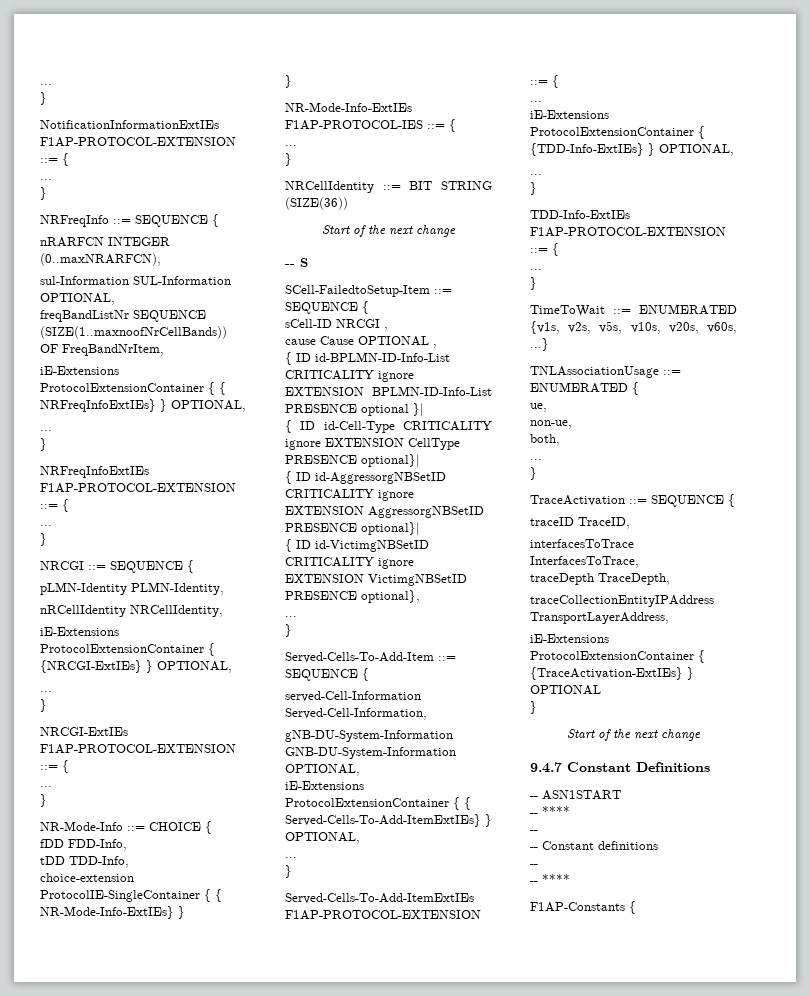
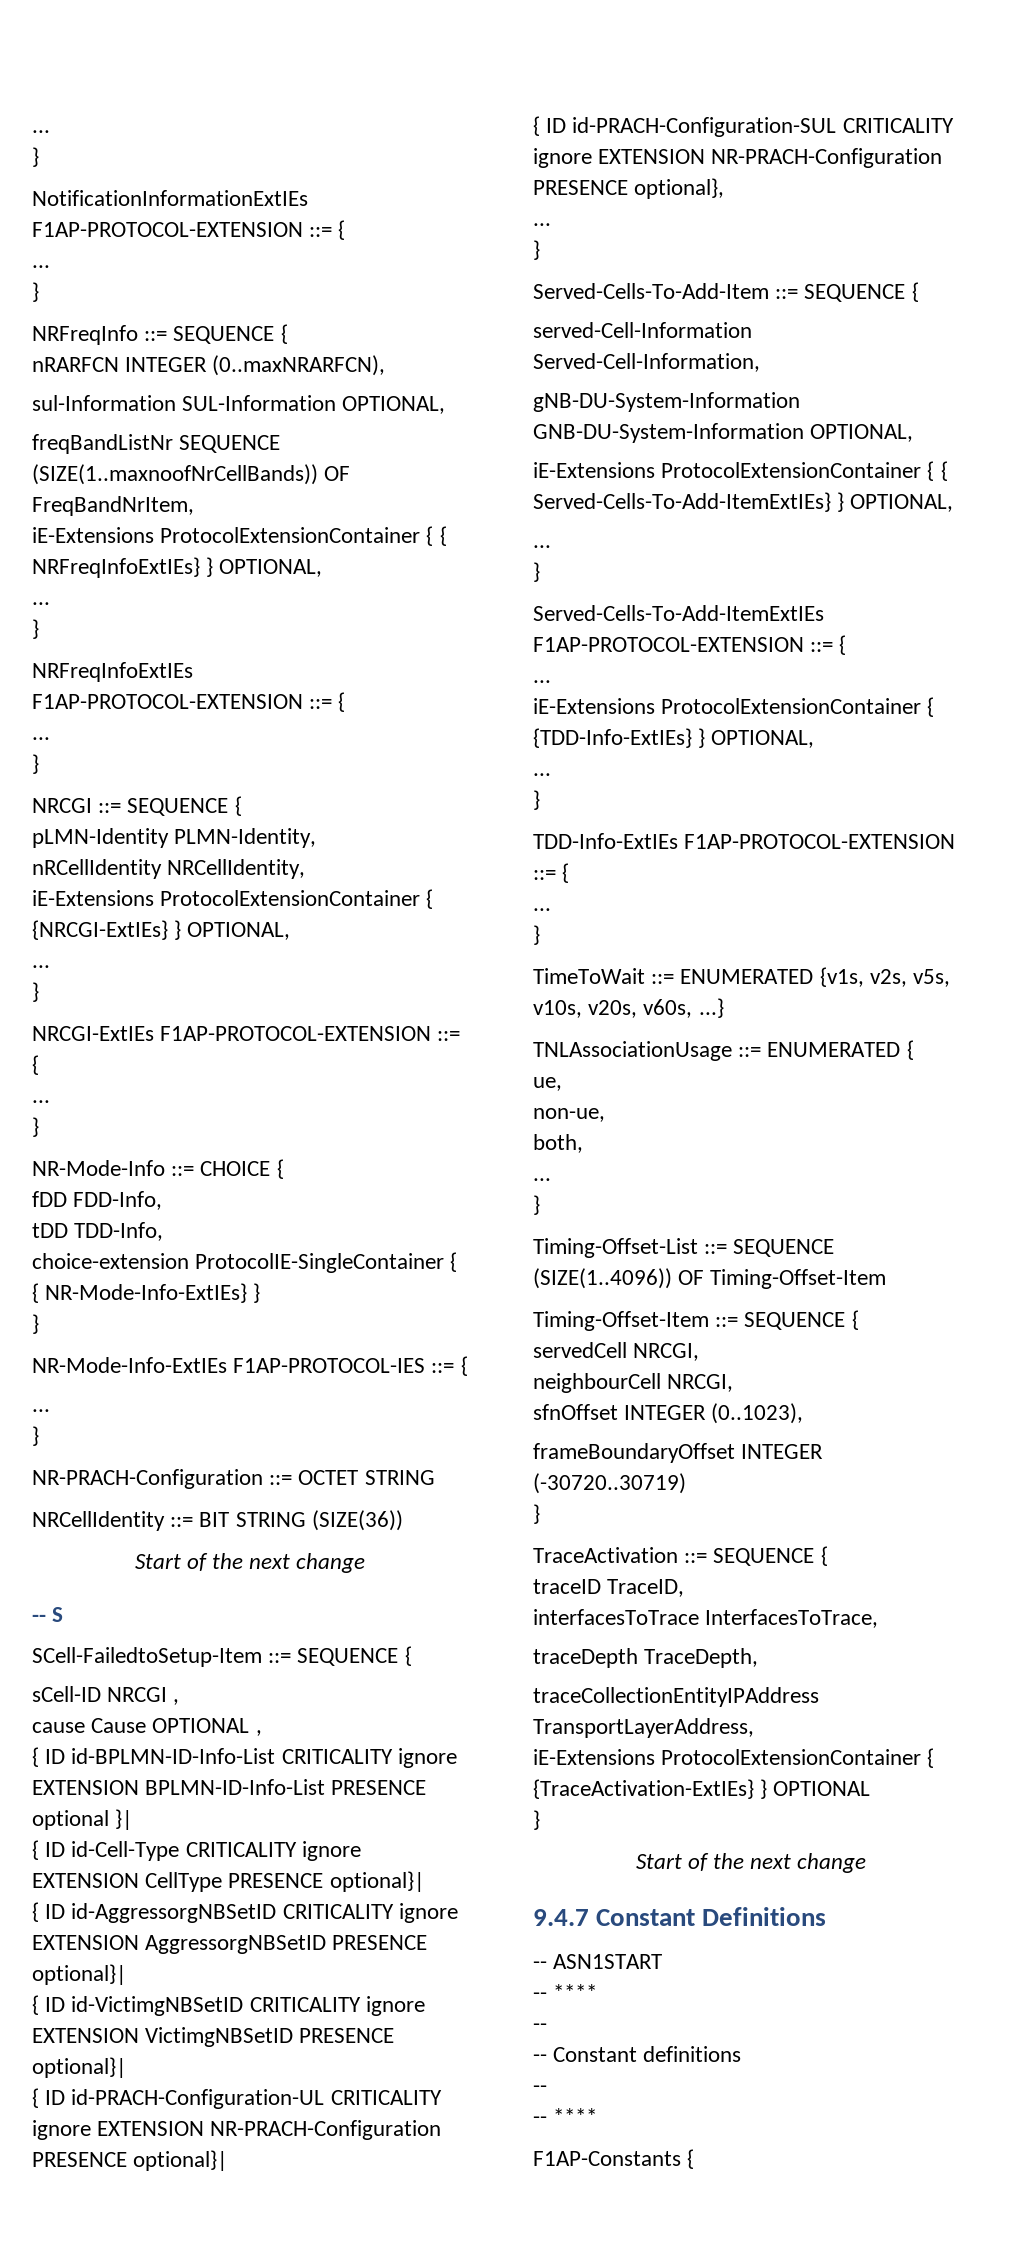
+ NR-PRACH-Configuration ::= OCTET STRING
- { ID id-VictimgNBSetID CRITICALITY ignore EXTENSION VictimgNBSetID PRESENCE optional},
+ { ID id-VictimgNBSetID CRITICALITY ignore EXTENSION VictimgNBSetID PRESENCE optional}|
+ { ID id-PRACH-Configuration-UL CRITICALITY ignore EXTENSION NR-PRACH-Configuration PRESENCE optional}|
+ { ID id-PRACH-Configuration-SUL CRITICALITY ignore EXTENSION NR-PRACH-Configuration PRESENCE optional},
+ Timing-Offset-List ::= SEQUENCE (SIZE(1..4096)) OF Timing-Offset-Item
+ Timing-Offset-Item ::= SEQUENCE {
+ servedCell NRCGI,
+ neighbourCell NRCGI,
+ sfnOffset INTEGER (0..1023),
+ frameBoundaryOffset INTEGER (-30720..30719)
+ }

